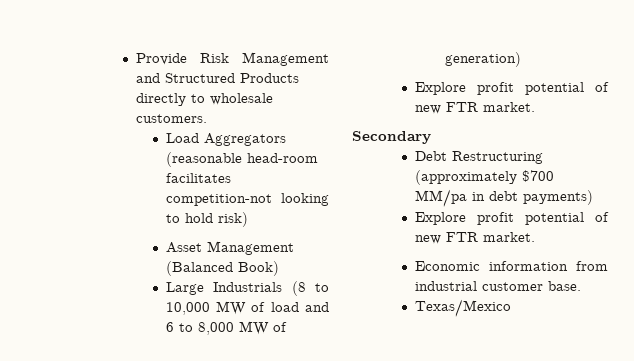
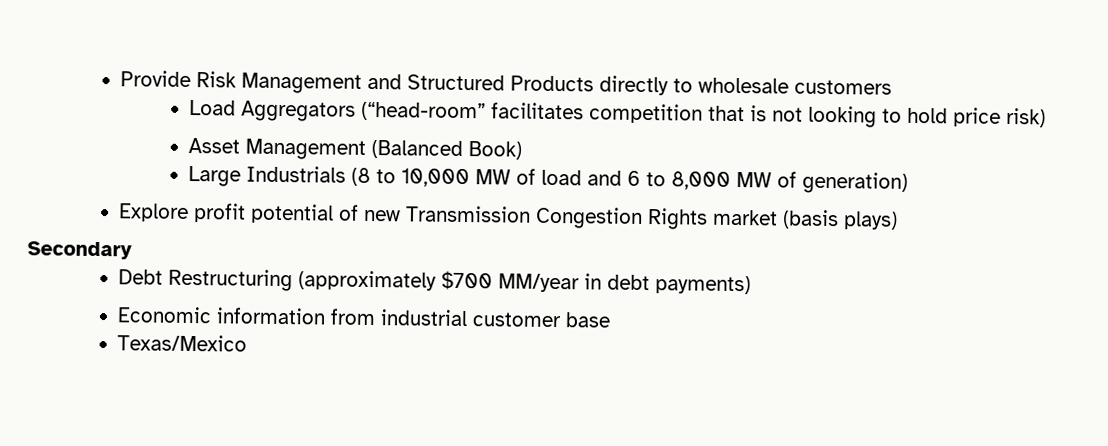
- Provide Risk Management and Structured Products directly to wholesale customers.
+ Provide Risk Management and Structured Products directly to wholesale customers
- Load Aggregators (reasonable head-room facilitates competition-not looking to hold risk)
+ Load Aggregators (“head-room” facilitates competition that is not looking to hold price risk)
  Large Industrials (8 to 10,000 MW of load and 6 to 8,000 MW of generation)
- Explore profit potential of new FTR market.
+ Explore profit potential of new Transmission Congestion Rights market (basis plays)
- Debt Restructuring (approximately $700 MM/pa in debt payments)
- Explore profit potential of new FTR market.
+ Debt Restructuring (approximately $700 MM/year in debt payments)
- Economic information from industrial customer base.
+ Economic information from industrial customer base

